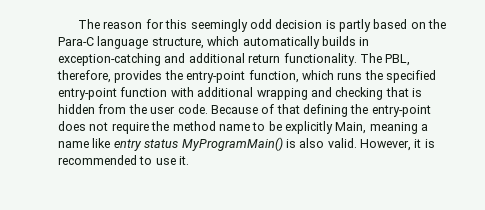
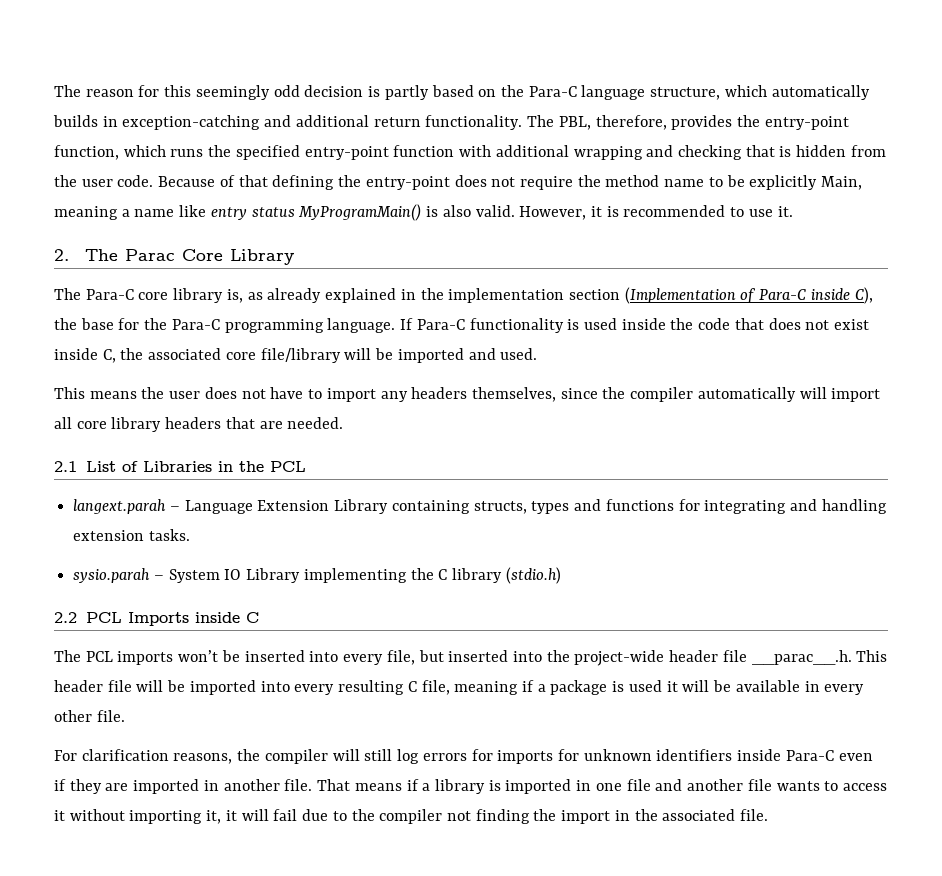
+ 2. The Parac Core Library
+ The Para-C core library is, as already explained in the implementation section (Implementation of Para-C inside C), the base for the Para-C programming language. If Para-C functionality is used inside the code that does not exist inside C, the associated core file/library will be imported and used.
+ This means the user does not have to import any headers themselves, since the compiler automatically will import all core library headers that are needed.
+ 2.1 List of Libraries in the PCL
+ langext.parah – Language Extension Library containing structs, types and functions for integrating and handling extension tasks.
+ sysio.parah – System IO Library implementing the C library (stdio.h)
+ 2.2 PCL Imports inside C
+ The PCL imports won’t be inserted into every file, but inserted into the project-wide header file __parac__.h. This header file will be imported into every resulting C file, meaning if a package is used it will be available in every other file.
+ For clarification reasons, the compiler will still log errors for imports for unknown identifiers inside Para-C even if they are imported in another file. That means if a library is imported in one file and another file wants to access it without importing it, it will fail due to the compiler not finding the import in the associated file.

